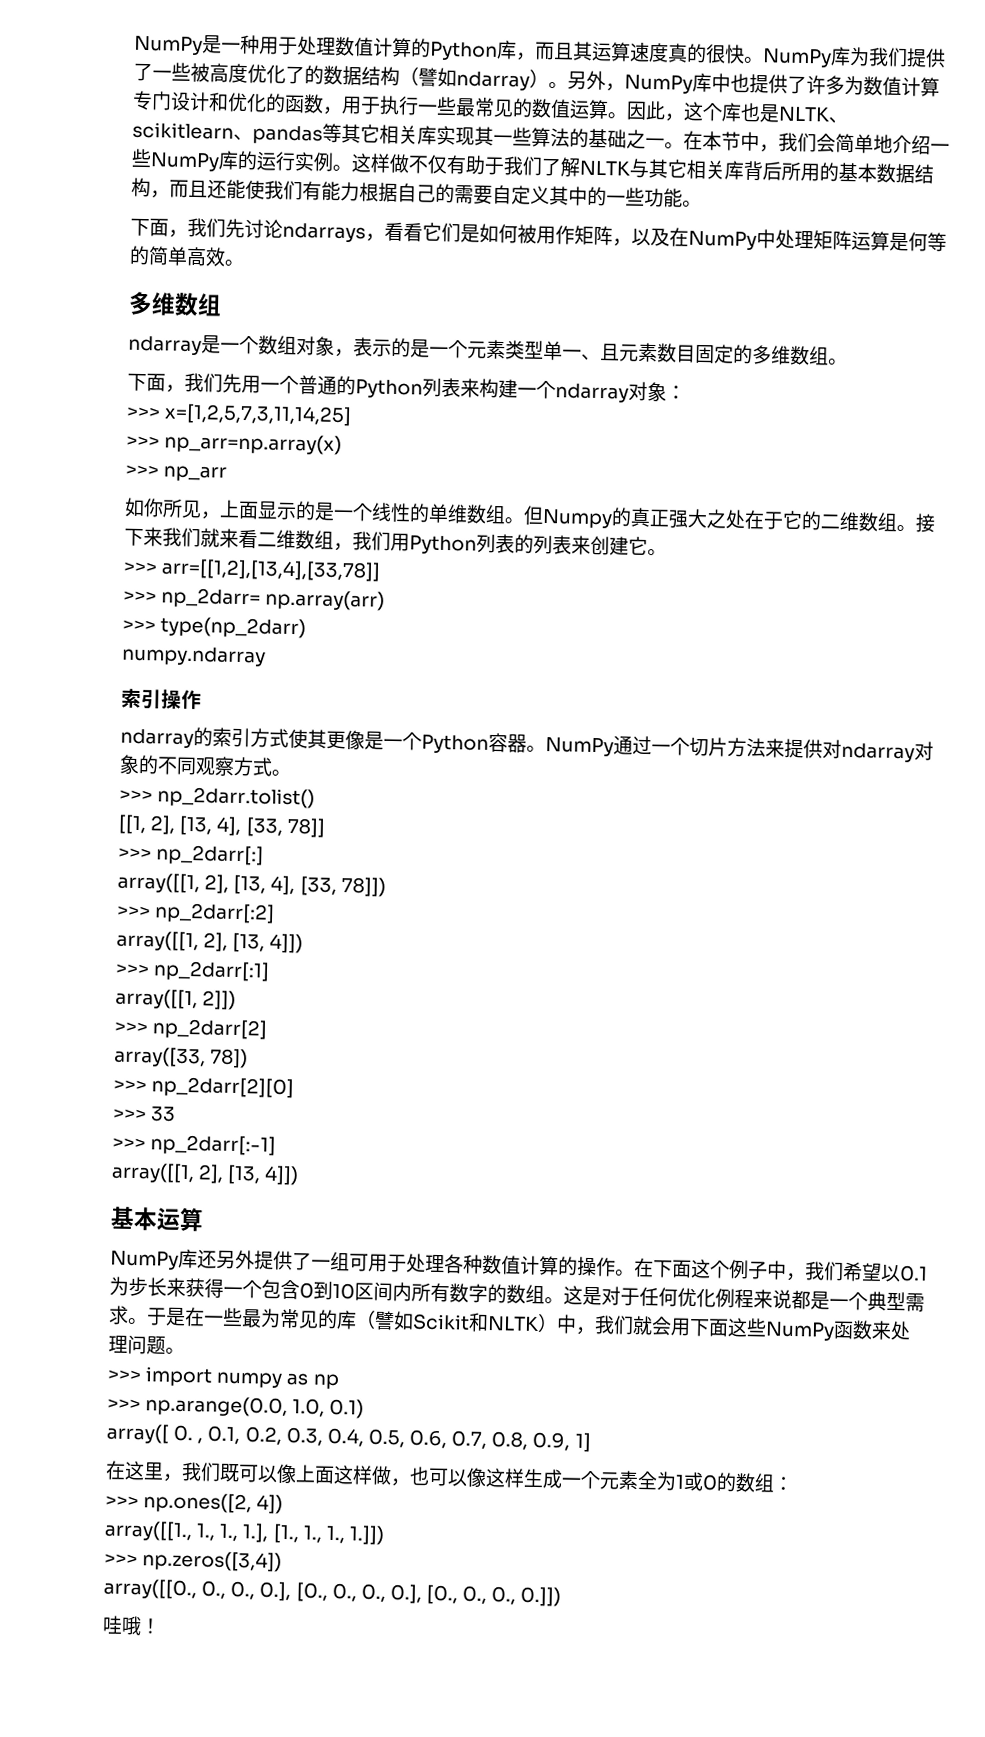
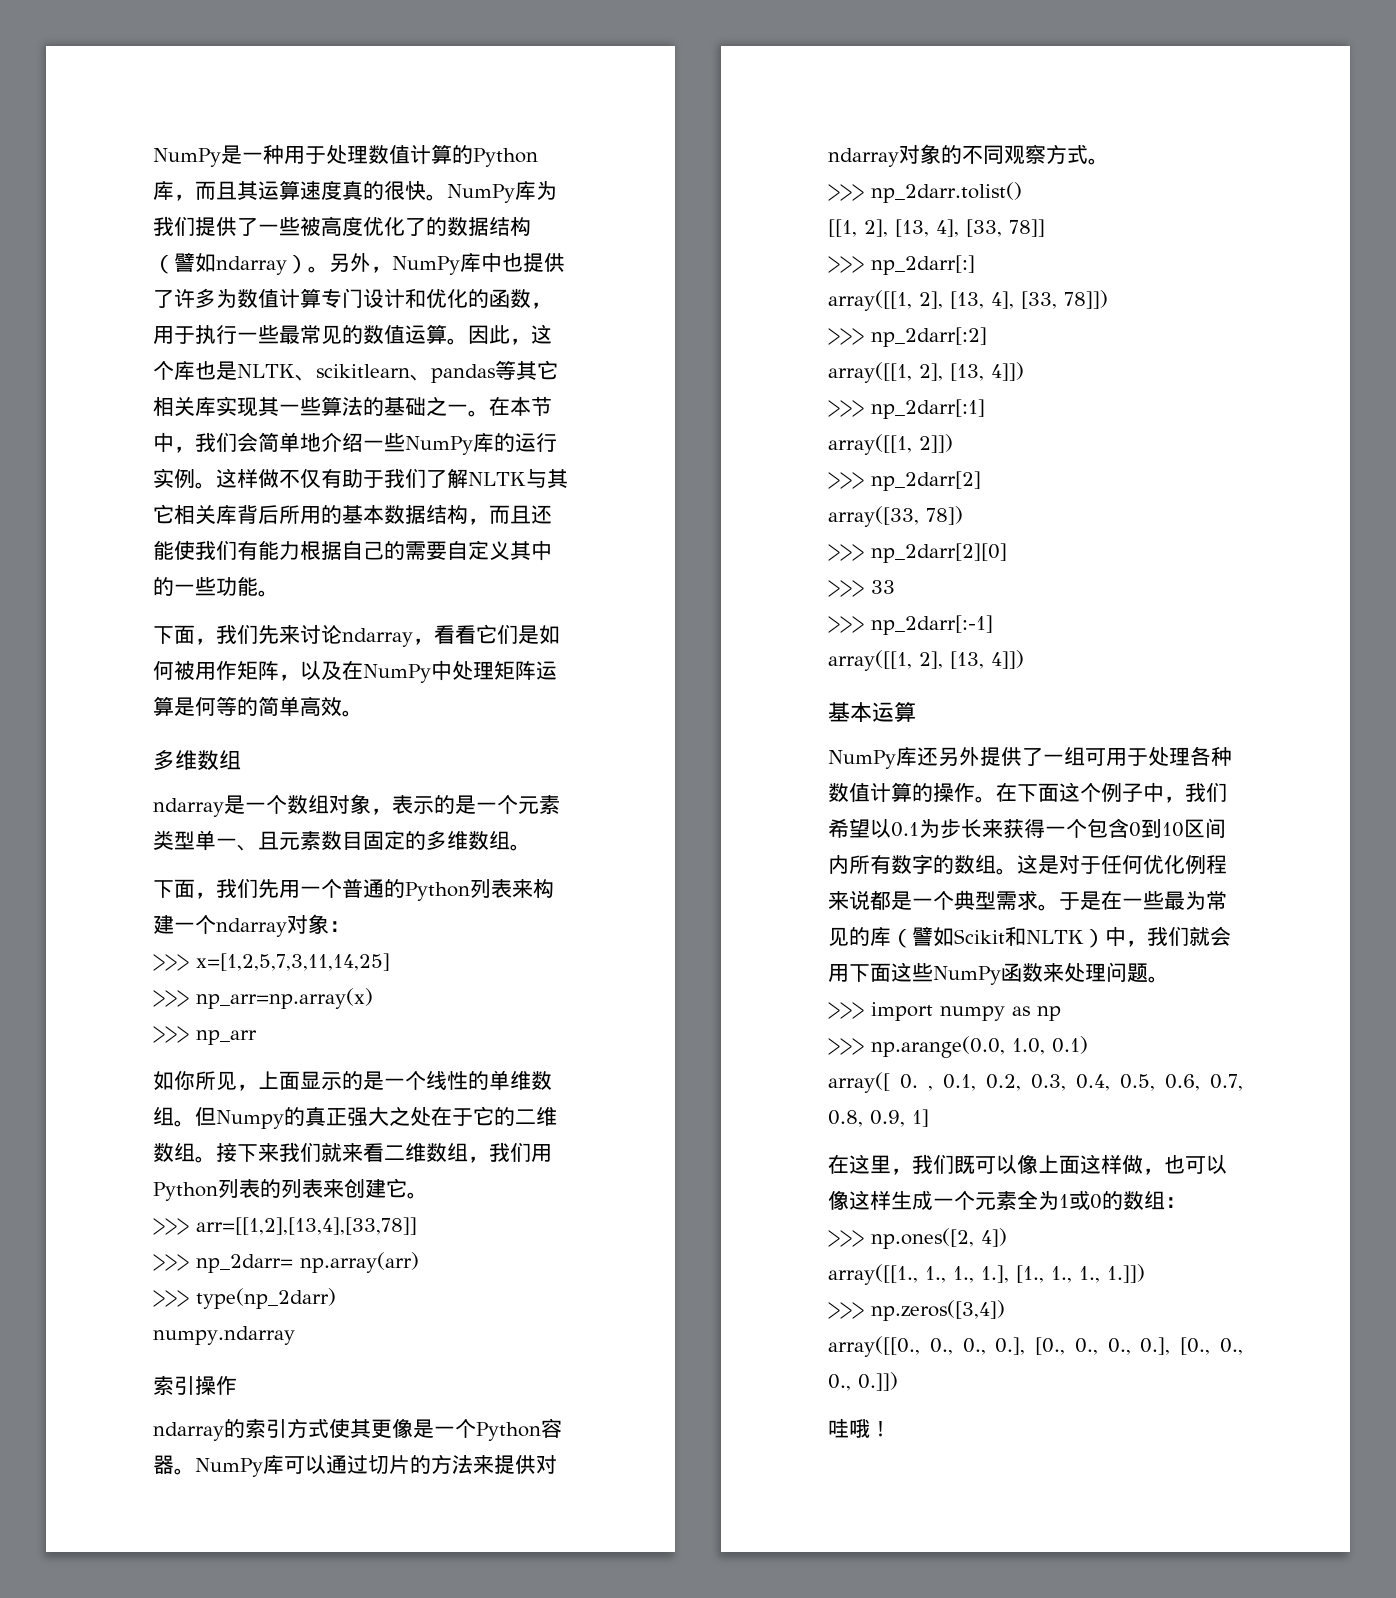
- 下面，我们先讨论ndarrays，看看它们是如何被用作矩阵，以及在NumPy中处理矩阵运算是何等的简单高效。
+ 下面，我们先来讨论ndarray，看看它们是如何被用作矩阵，以及在NumPy中处理矩阵运算是何等的简单高效。
- NumPy通过一个切片方法来提供对ndarray对象的不同观察方式。
+ NumPy库可以通过切片的方法来提供对ndarray对象的不同观察方式。

